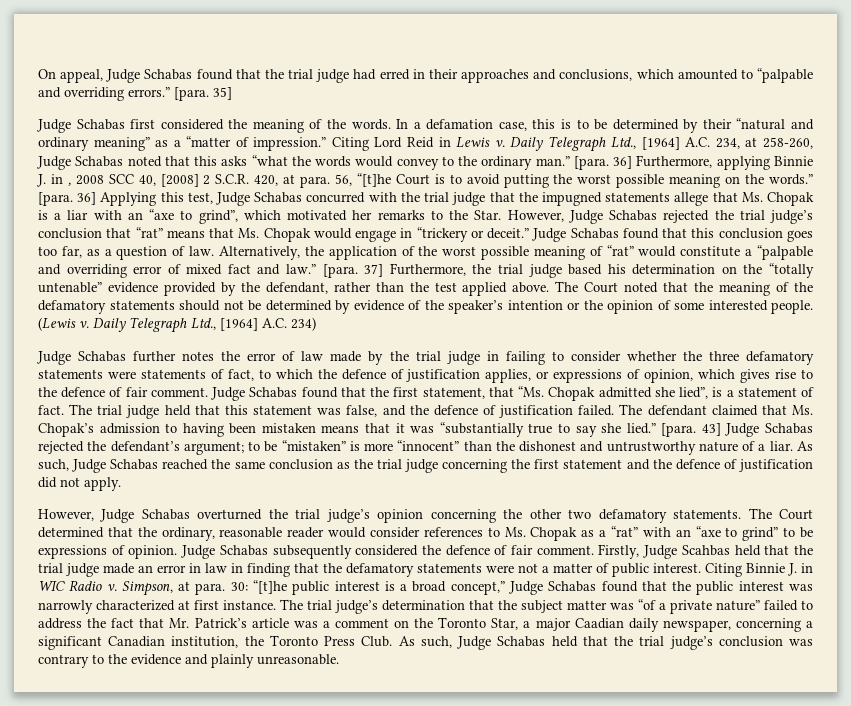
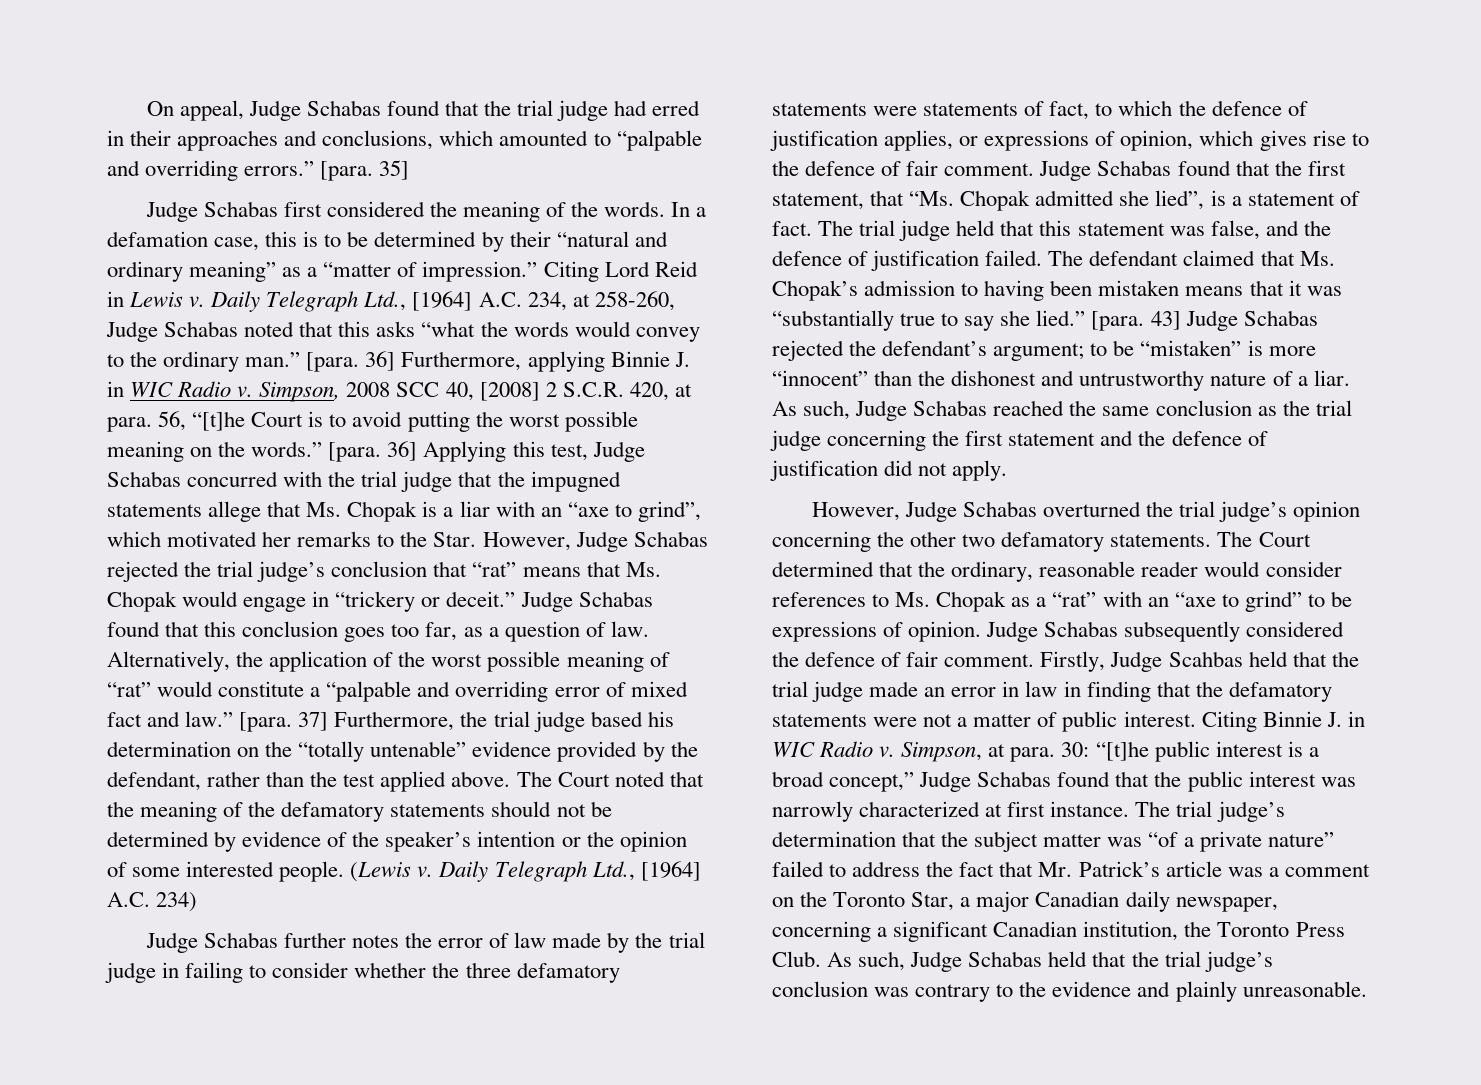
- [para. 36] Furthermore, applying Binnie J. in , 2008 SCC 40, [2008] 2 S.C.R. 420, at para. 56, “[t]he Court is to avoid putting the worst possible meaning on the words.”
+ [para. 36] Furthermore, applying Binnie J. in WIC Radio v. Simpson, 2008 SCC 40, [2008] 2 S.C.R. 420, at para. 56, “[t]he Court is to avoid putting the worst possible meaning on the words.”
- The trial judge’s determination that the subject matter was “of a private nature” failed to address the fact that Mr. Patrick’s article was a comment on the Toronto Star, a major Caadian daily newspaper, concerning a significant Canadian institution, the Toronto Press Club.
+ The trial judge’s determination that the subject matter was “of a private nature” failed to address the fact that Mr. Patrick’s article was a comment on the Toronto Star, a major Canadian daily newspaper, concerning a significant Canadian institution, the Toronto Press Club.

